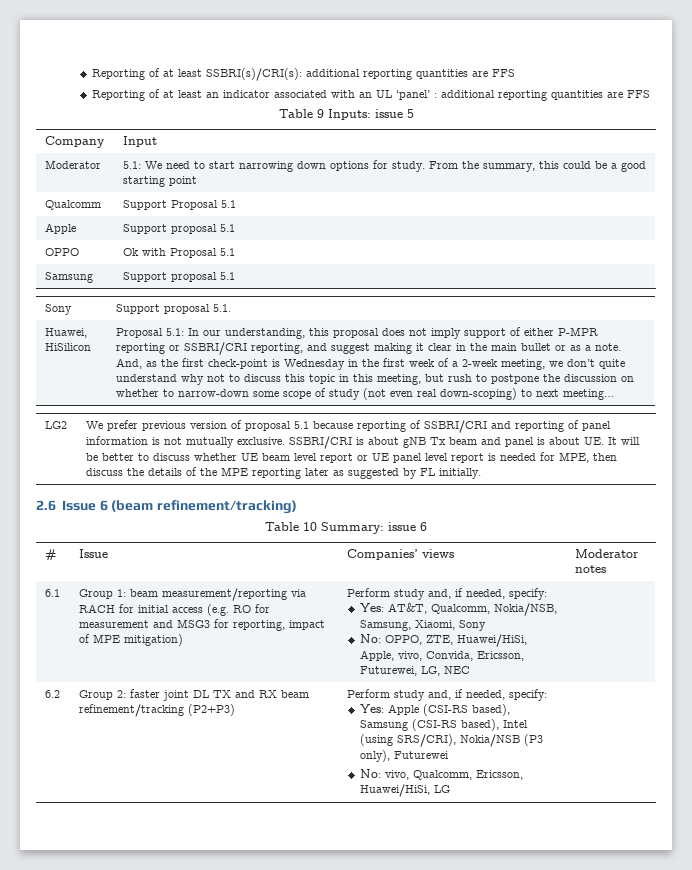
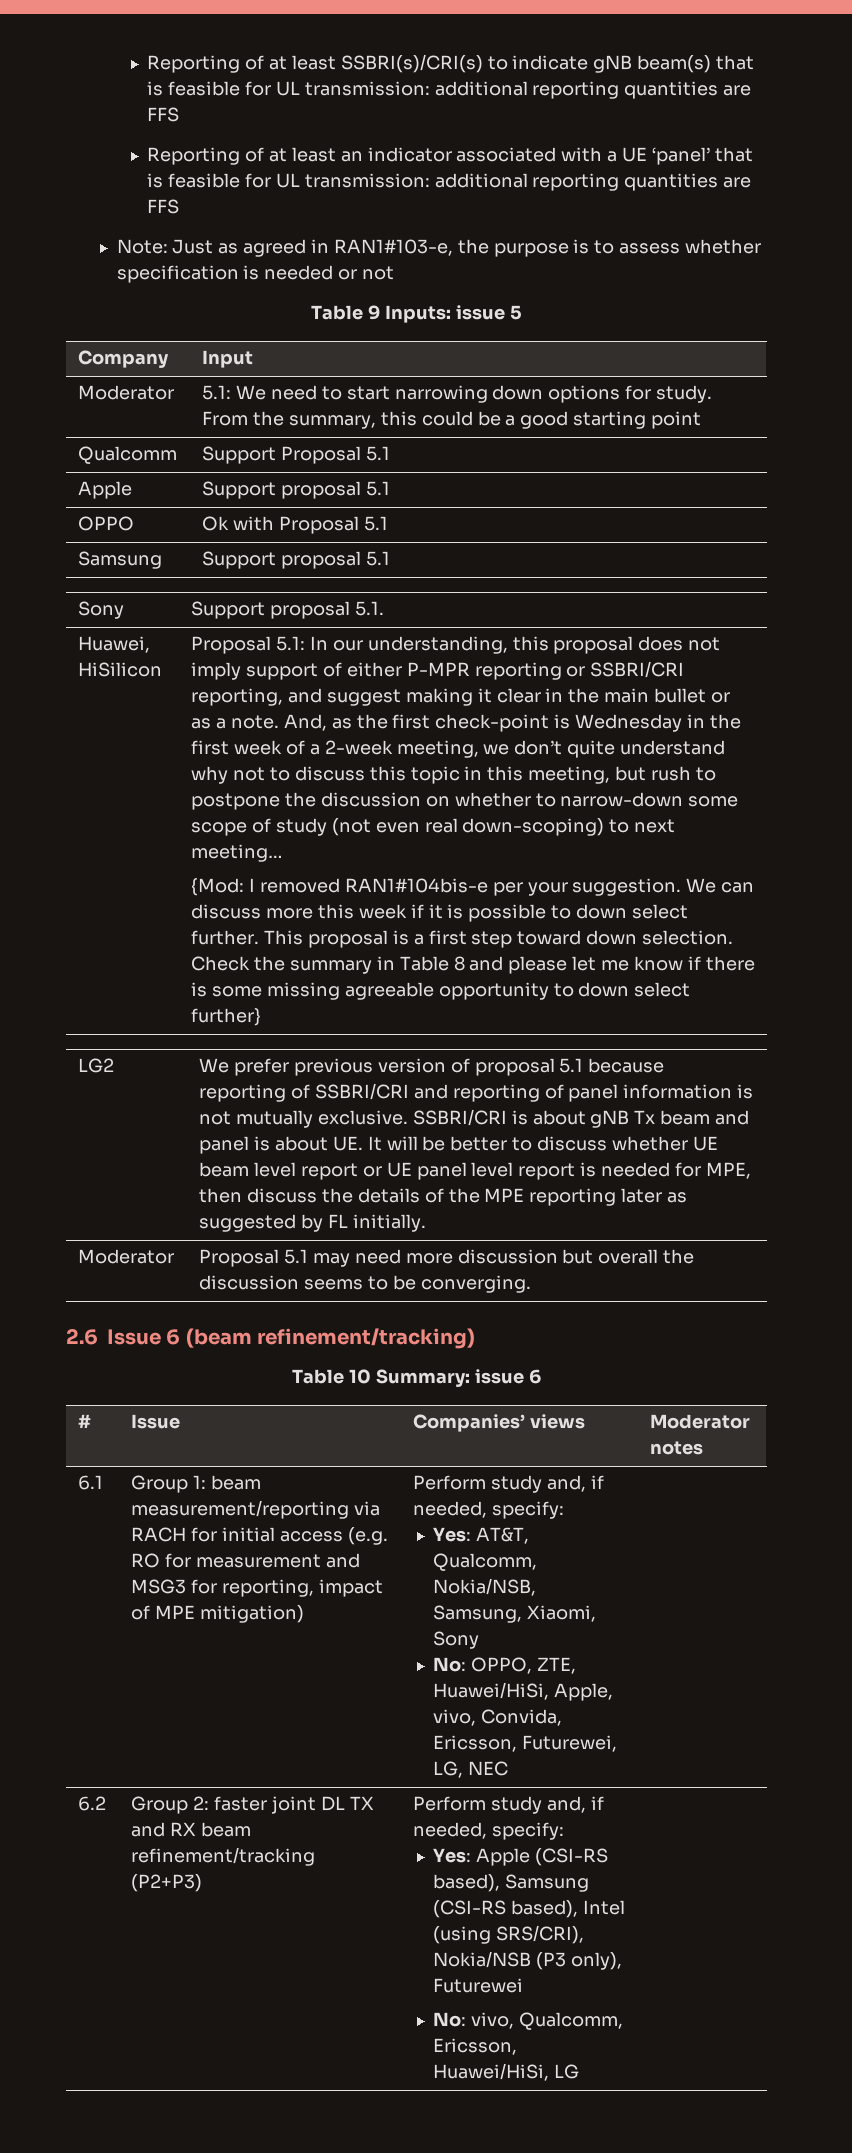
- Reporting of at least SSBRI(s)/CRI(s): additional reporting quantities are FFS
+ Reporting of at least SSBRI(s)/CRI(s) to indicate gNB beam(s) that is feasible for UL transmission: additional reporting quantities are FFS
- Reporting of at least an indicator associated with an UL ‘panel’ : additional reporting quantities are FFS
+ Reporting of at least an indicator associated with a UE ‘panel’ that is feasible for UL transmission: additional reporting quantities are FFS
+ Note: Just as agreed in RAN1#103-e, the purpose is to assess whether specification is needed or not
+ {Mod: I removed RAN1#104bis-e per your suggestion. We can discuss more this week if it is possible to down select further. This proposal is a first step toward down selection. Check the summary in Table 8 and please let me know if there is some missing agreeable opportunity to down select further}
+ Moderator | Proposal 5.1 may need more discussion but overall the discussion seems to be converging.

